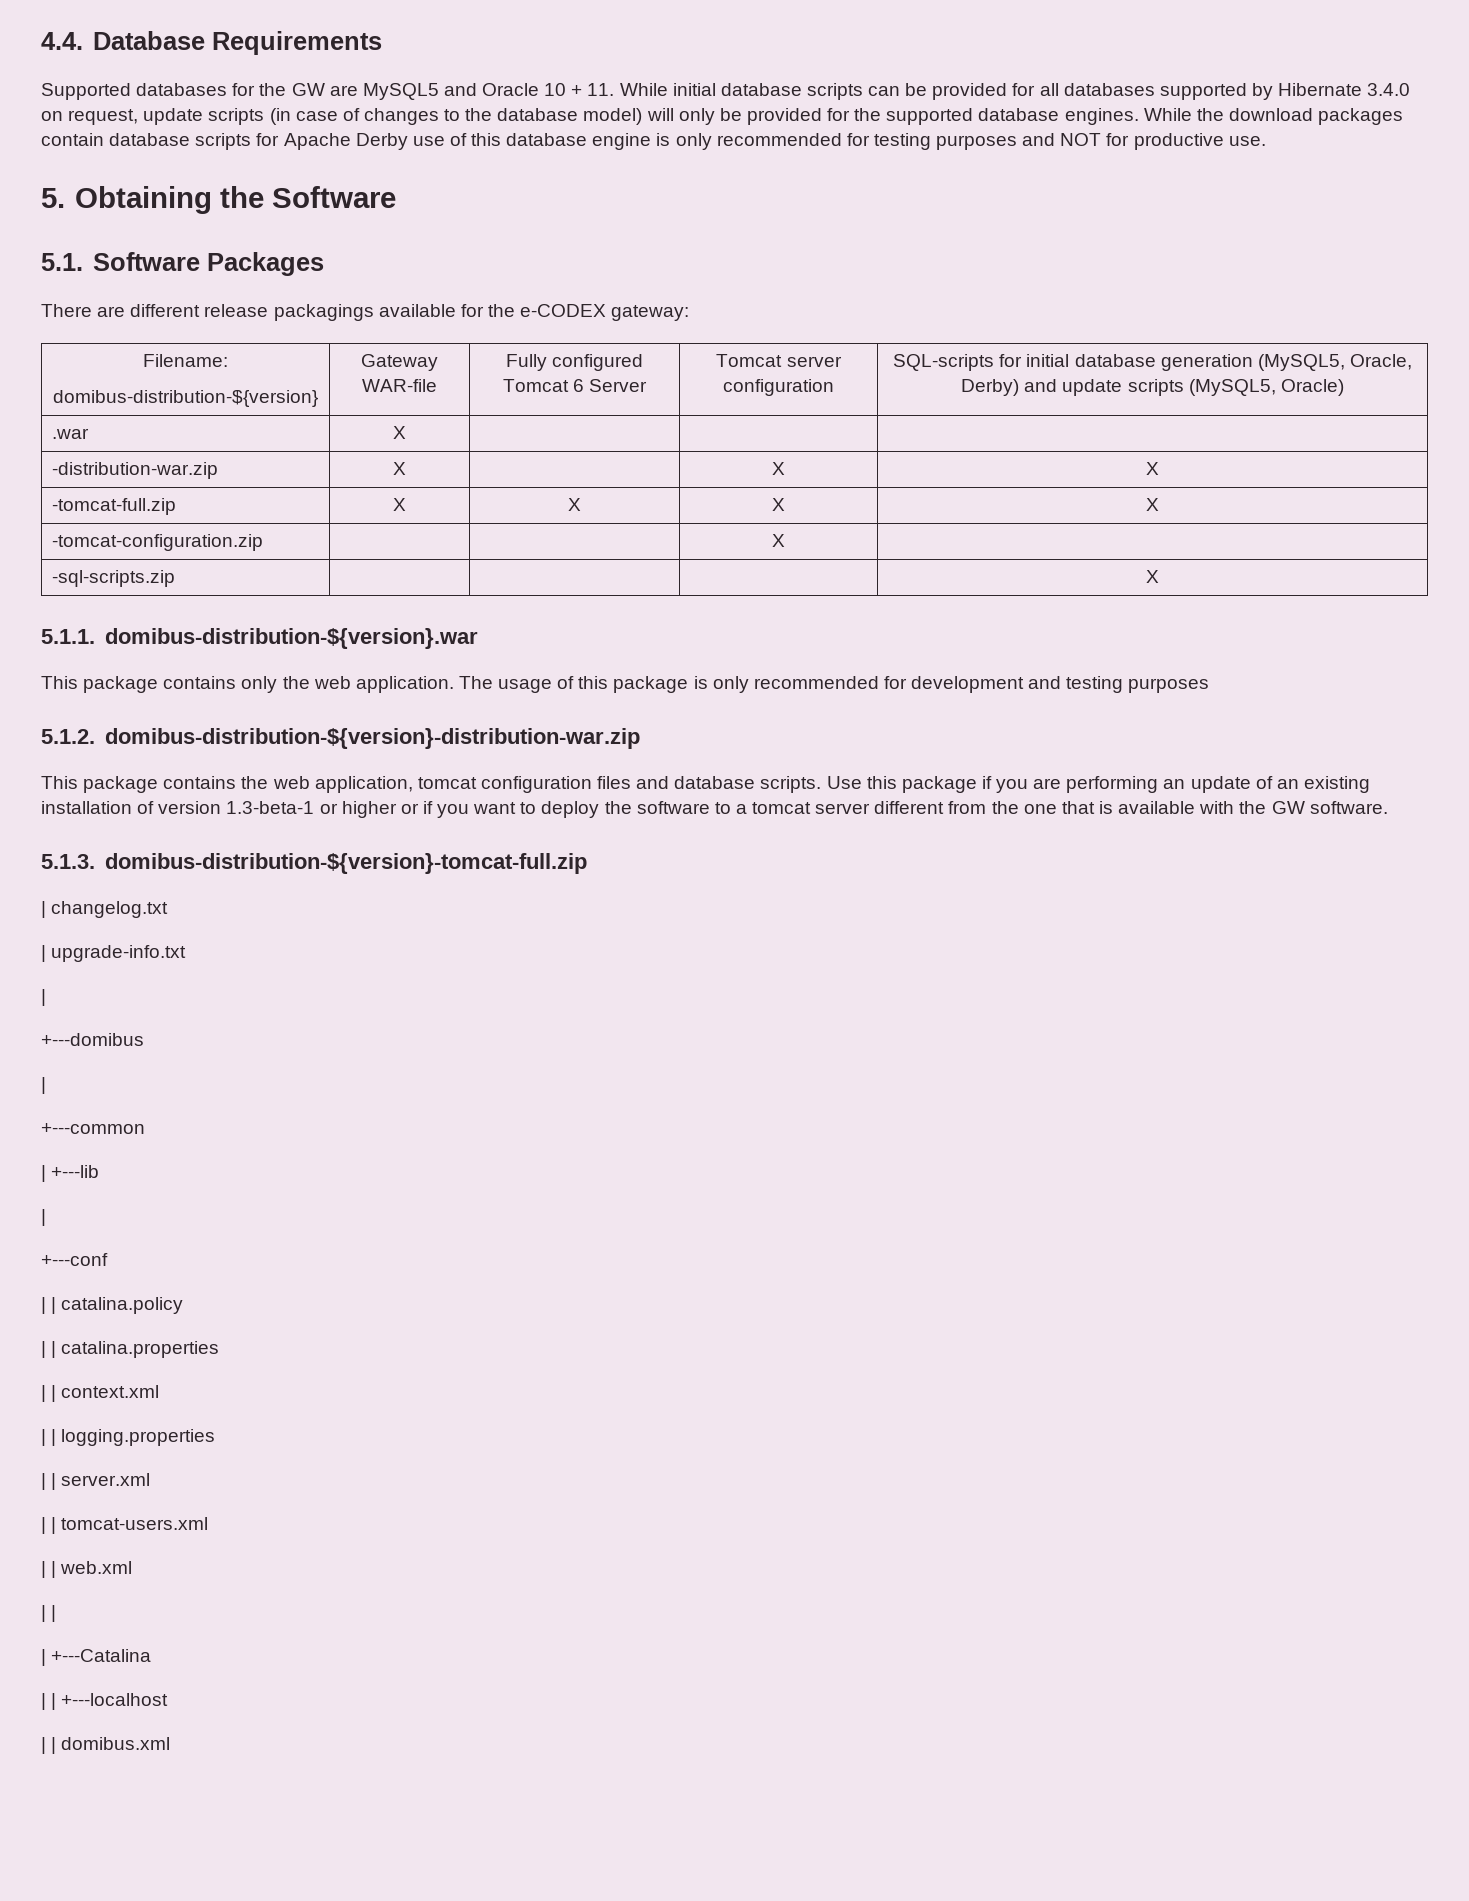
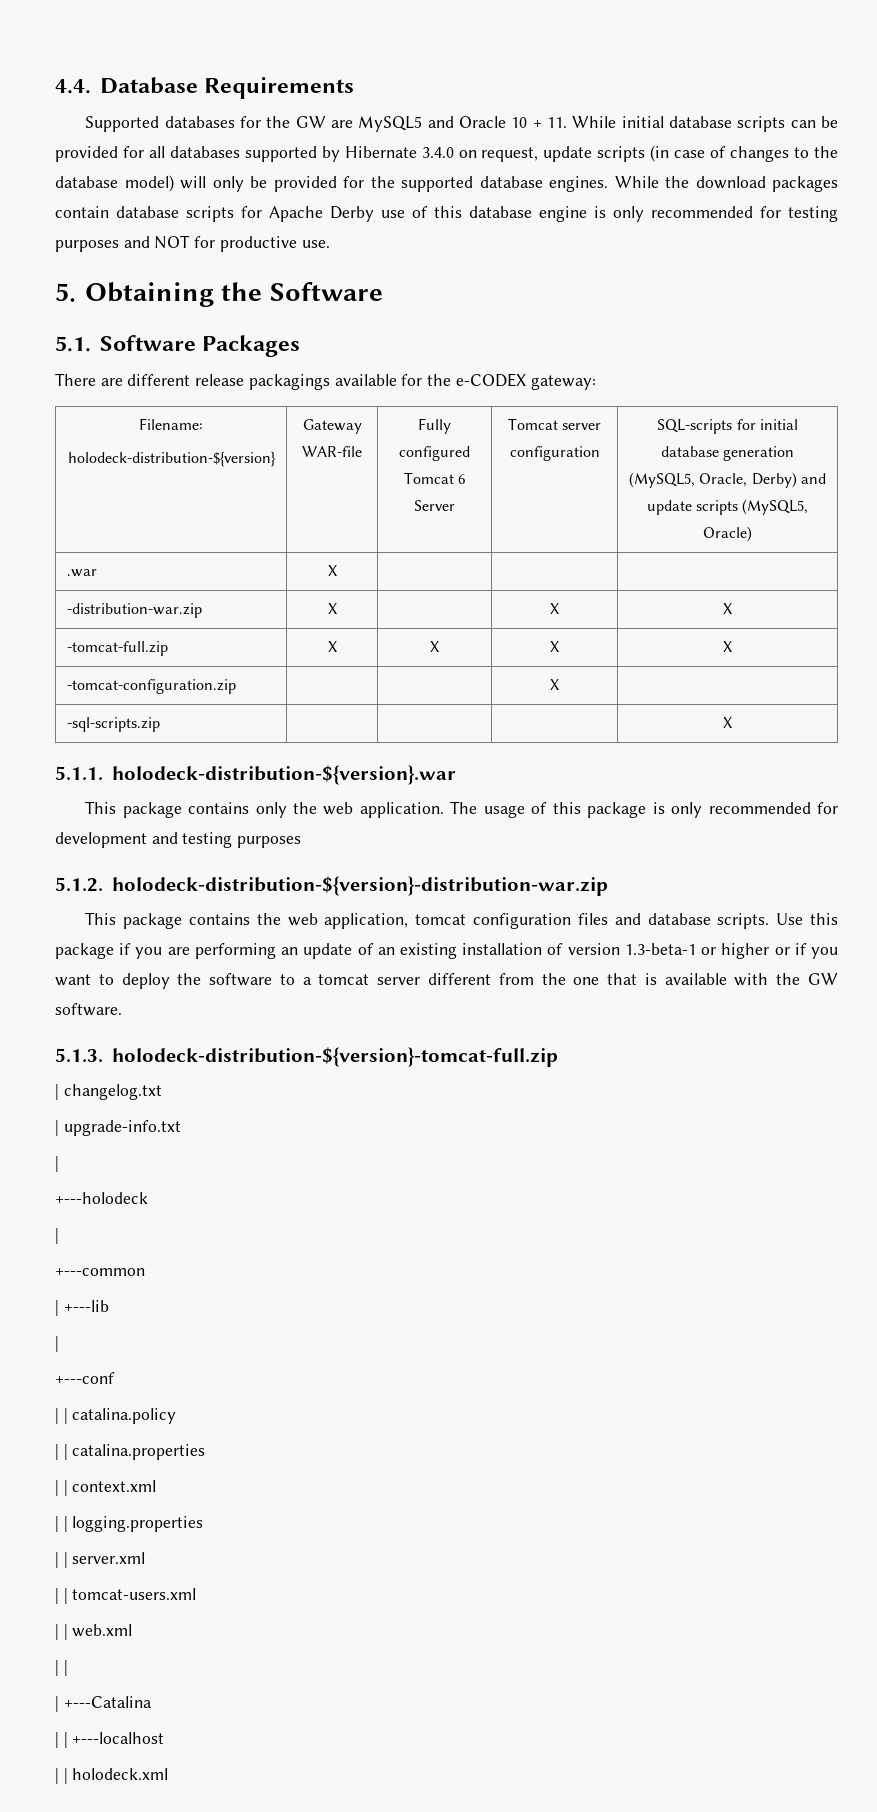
  Filename:
- domibus-distribution-${version} | Gateway WAR-file | Fully configured Tomcat 6 Server | Tomcat server configuration | SQL-scripts for initial database generation (MySQL5, Oracle, Derby) and update scripts (MySQL5, Oracle)
+ holodeck-distribution-${version} | Gateway WAR-file | Fully configured Tomcat 6 Server | Tomcat server configuration | SQL-scripts for initial database generation (MySQL5, Oracle, Derby) and update scripts (MySQL5, Oracle)
- 5.1.1. domibus-distribution-${version}.war
+ 5.1.1. holodeck-distribution-${version}.war
- 5.1.2. domibus-distribution-${version}-distribution-war.zip
+ 5.1.2. holodeck-distribution-${version}-distribution-war.zip
- 5.1.3. domibus-distribution-${version}-tomcat-full.zip
+ 5.1.3. holodeck-distribution-${version}-tomcat-full.zip
- +---domibus
+ +---holodeck
- | | domibus.xml
+ | | holodeck.xml

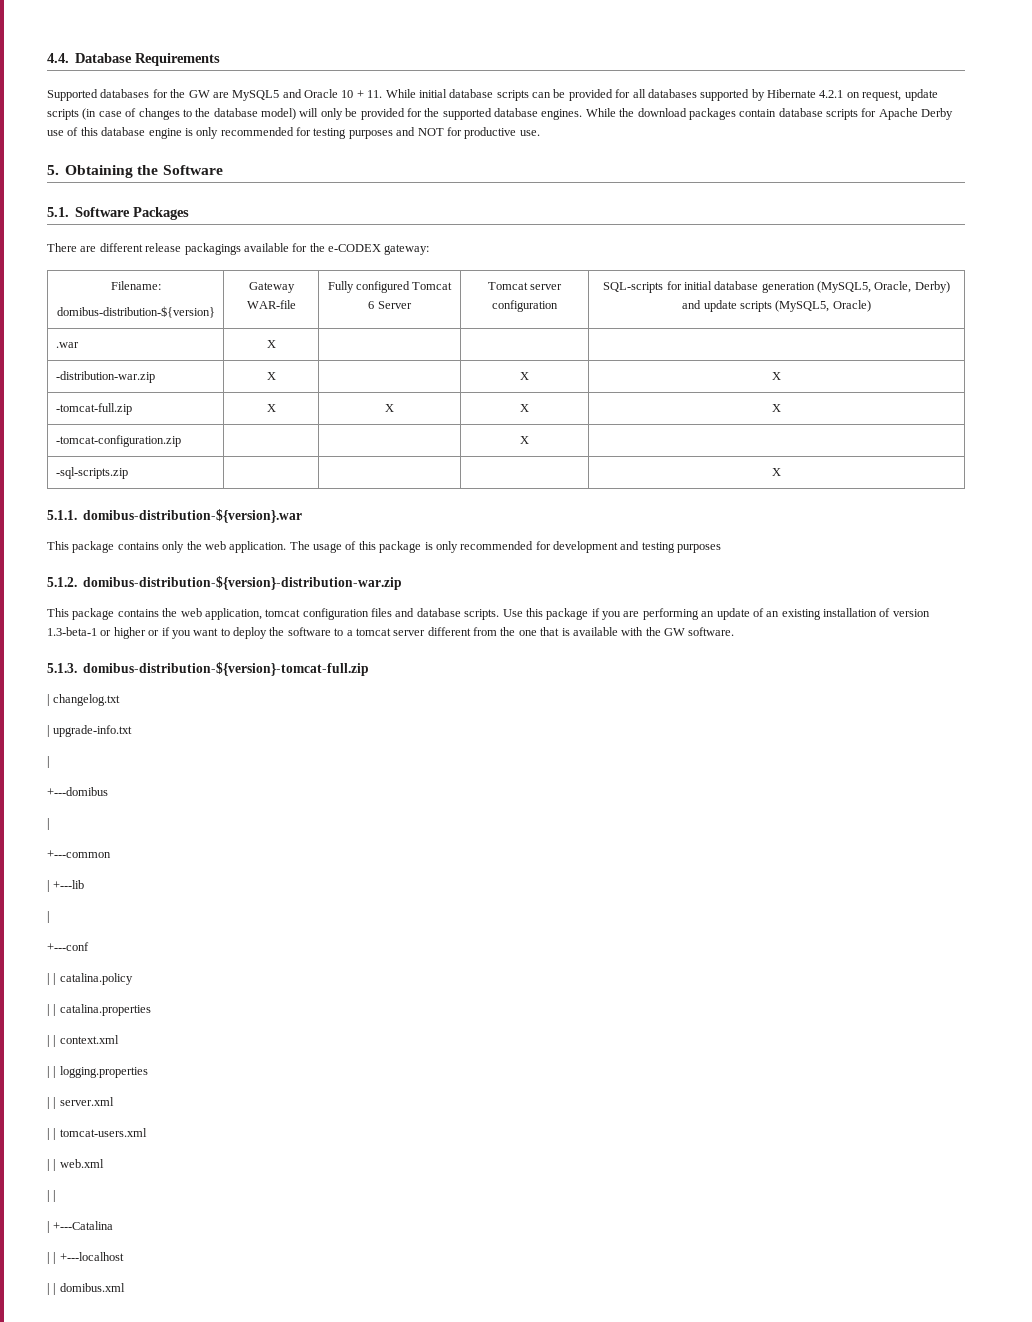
- Supported databases for the GW are MySQL5 and Oracle 10 + 11. While initial database scripts can be provided for all databases supported by Hibernate 3.4.0 on request, update scripts (in case of changes to the database model) will only be provided for the supported database engines.
+ Supported databases for the GW are MySQL5 and Oracle 10 + 11. While initial database scripts can be provided for all databases supported by Hibernate 4.2.1 on request, update scripts (in case of changes to the database model) will only be provided for the supported database engines.
  Filename:
- holodeck-distribution-${version} | Gateway WAR-file | Fully configured Tomcat 6 Server | Tomcat server configuration | SQL-scripts for initial database generation (MySQL5, Oracle, Derby) and update scripts (MySQL5, Oracle)
+ domibus-distribution-${version} | Gateway WAR-file | Fully configured Tomcat 6 Server | Tomcat server configuration | SQL-scripts for initial database generation (MySQL5, Oracle, Derby) and update scripts (MySQL5, Oracle)
- 5.1.1. holodeck-distribution-${version}.war
+ 5.1.1. domibus-distribution-${version}.war
- 5.1.2. holodeck-distribution-${version}-distribution-war.zip
+ 5.1.2. domibus-distribution-${version}-distribution-war.zip
- 5.1.3. holodeck-distribution-${version}-tomcat-full.zip
+ 5.1.3. domibus-distribution-${version}-tomcat-full.zip
- +---holodeck
+ +---domibus
- | | holodeck.xml
+ | | domibus.xml

